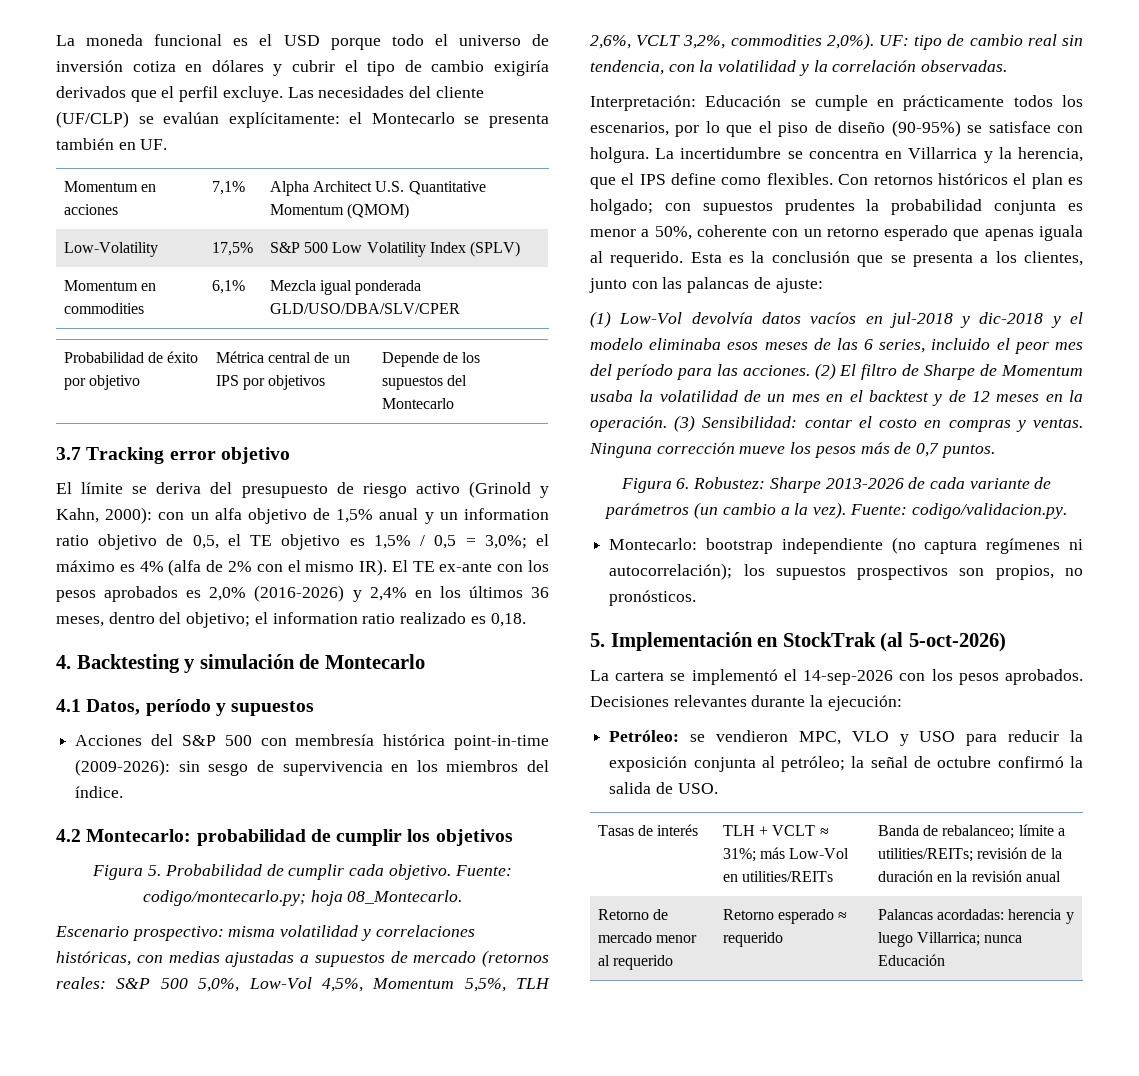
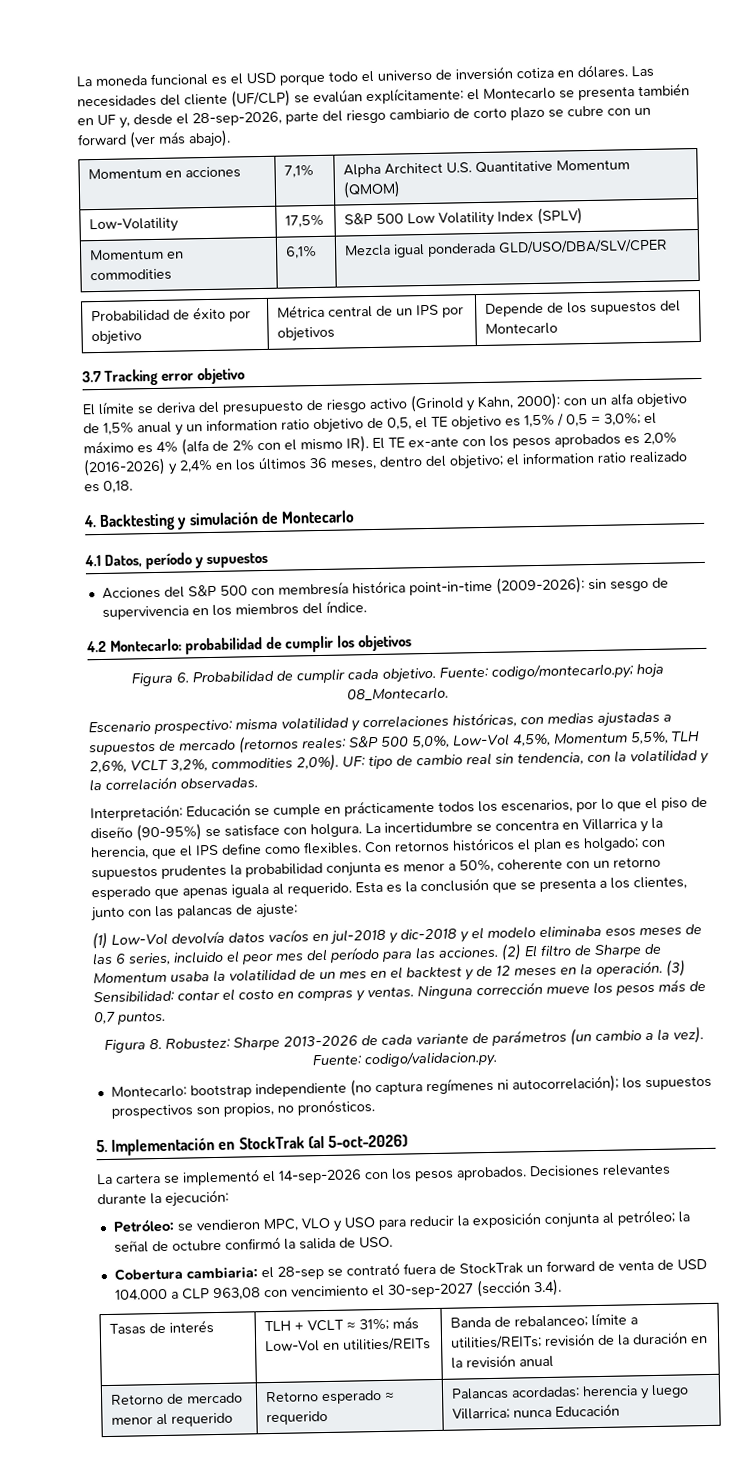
- La moneda funcional es el USD porque todo el universo de inversión cotiza en dólares y cubrir el tipo de cambio exigiría derivados que el perfil excluye.
+ La moneda funcional es el USD porque todo el universo de inversión cotiza en dólares.
- Las necesidades del cliente (UF/CLP) se evalúan explícitamente: el Montecarlo se presenta también en UF.
+ Las necesidades del cliente (UF/CLP) se evalúan explícitamente: el Montecarlo se presenta también en UF y, desde el 28-sep-2026, parte del riesgo cambiario de corto plazo se cubre con un forward (ver más abajo).
- Figura 5. Probabilidad de cumplir cada objetivo.
+ Figura 6. Probabilidad de cumplir cada objetivo.
- Figura 6. Robustez: Sharpe 2013-2026 de cada variante de parámetros (un cambio a la vez).
+ Figura 8. Robustez: Sharpe 2013-2026 de cada variante de parámetros (un cambio a la vez).
+ Cobertura cambiaria: el 28-sep se contrató fuera de StockTrak un forward de venta de USD 104.000 a CLP 963,08 con vencimiento el 30-sep-2027 (sección 3.4).

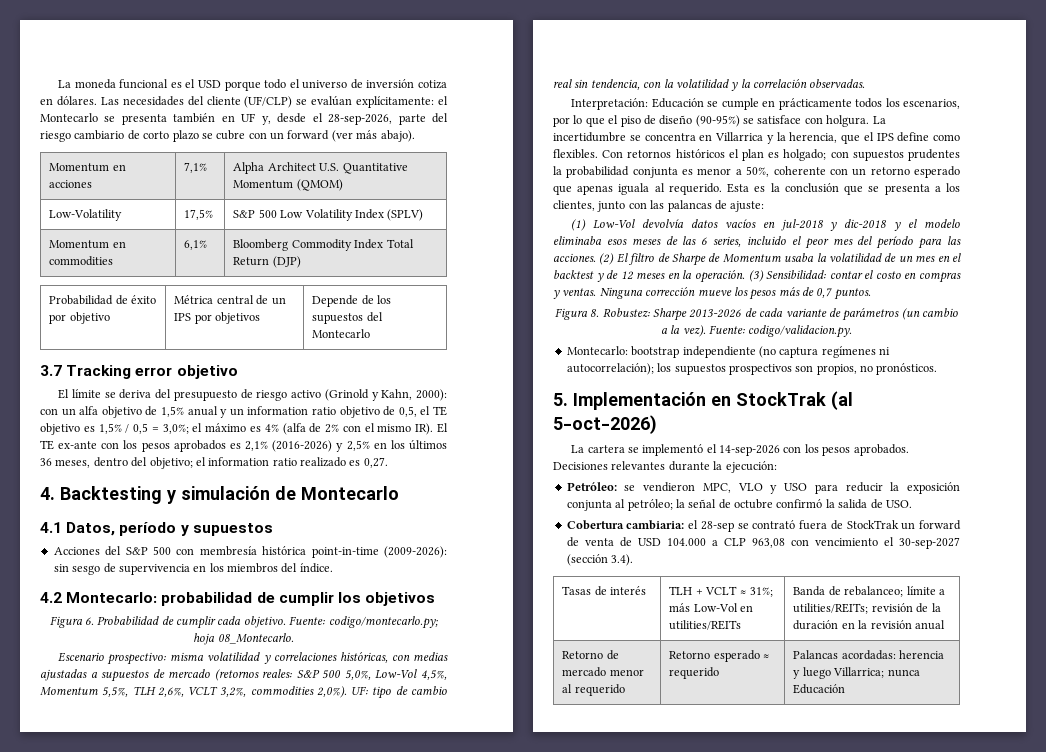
- Momentum en commodities | 6,1% | Mezcla igual ponderada GLD/USO/DBA/SLV/CPER
+ Momentum en commodities | 6,1% | Bloomberg Commodity Index Total Return (DJP)
- el máximo es 4% (alfa de 2% con el mismo IR). El TE ex-ante con los pesos aprobados es 2,0% (2016-2026) y 2,4% en los últimos 36 meses, dentro del objetivo;
+ el máximo es 4% (alfa de 2% con el mismo IR). El TE ex-ante con los pesos aprobados es 2,1% (2016-2026) y 2,5% en los últimos 36 meses, dentro del objetivo;
- el information ratio realizado es 0,18.
+ el information ratio realizado es 0,27.

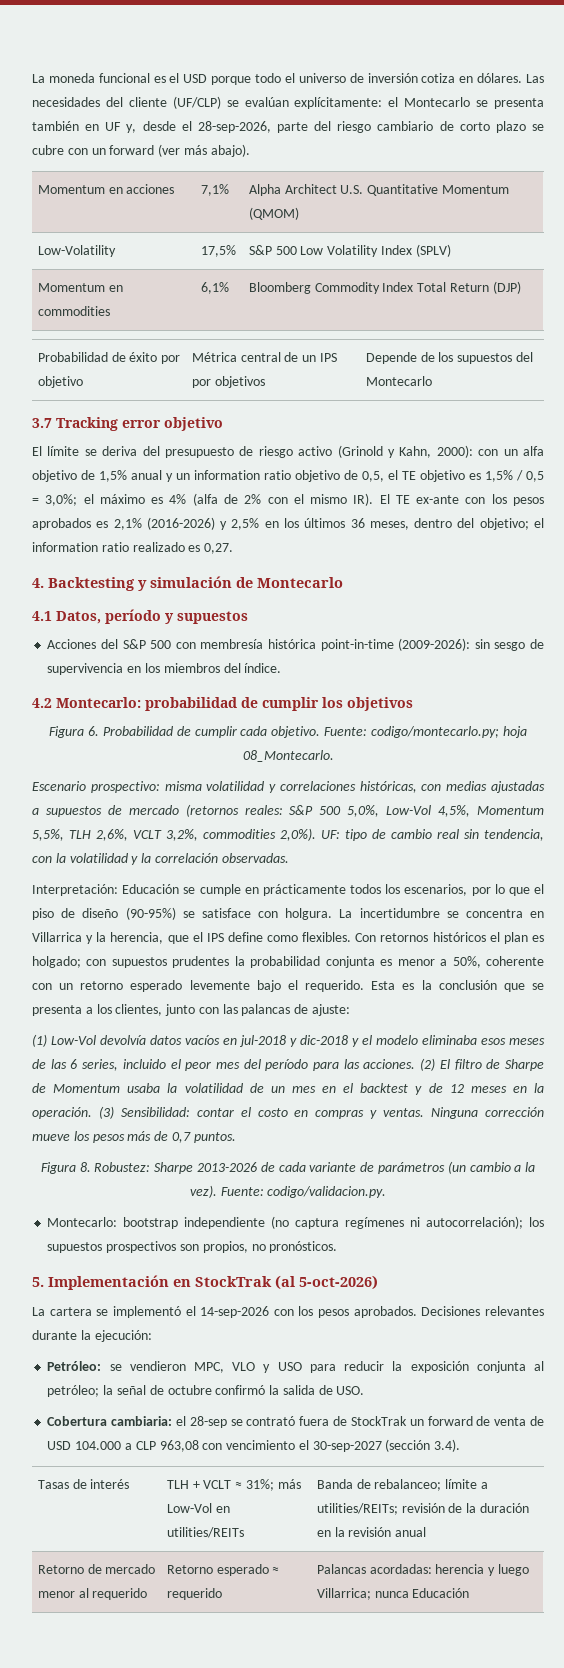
- Con retornos históricos el plan es holgado; con supuestos prudentes la probabilidad conjunta es menor a 50%, coherente con un retorno esperado que apenas iguala al requerido.
+ Con retornos históricos el plan es holgado; con supuestos prudentes la probabilidad conjunta es menor a 50%, coherente con un retorno esperado levemente bajo el requerido.

